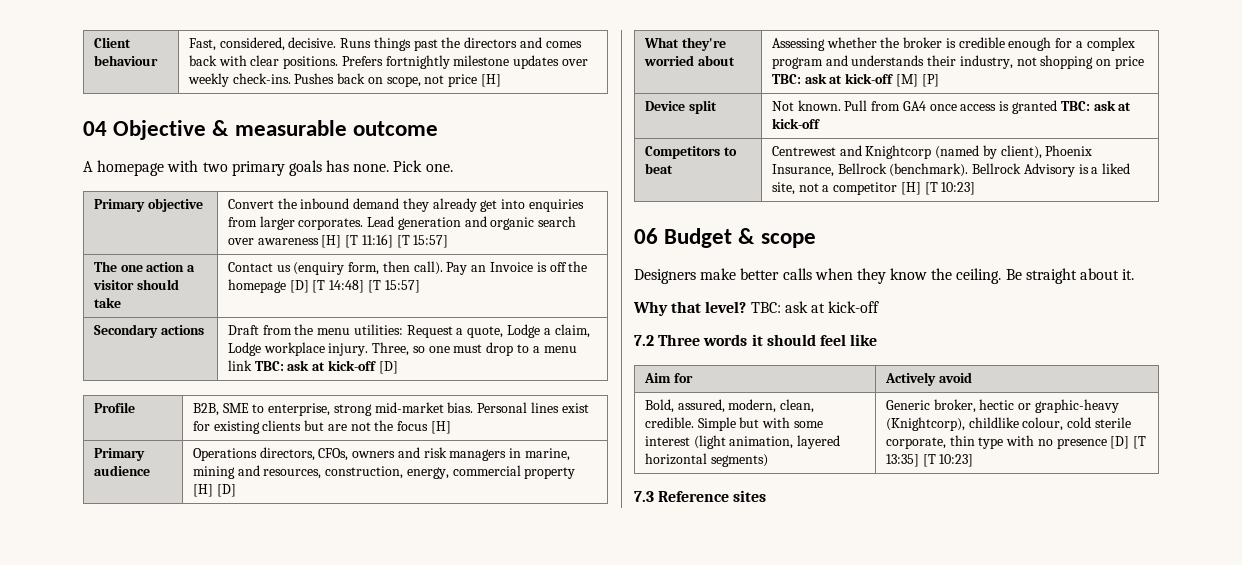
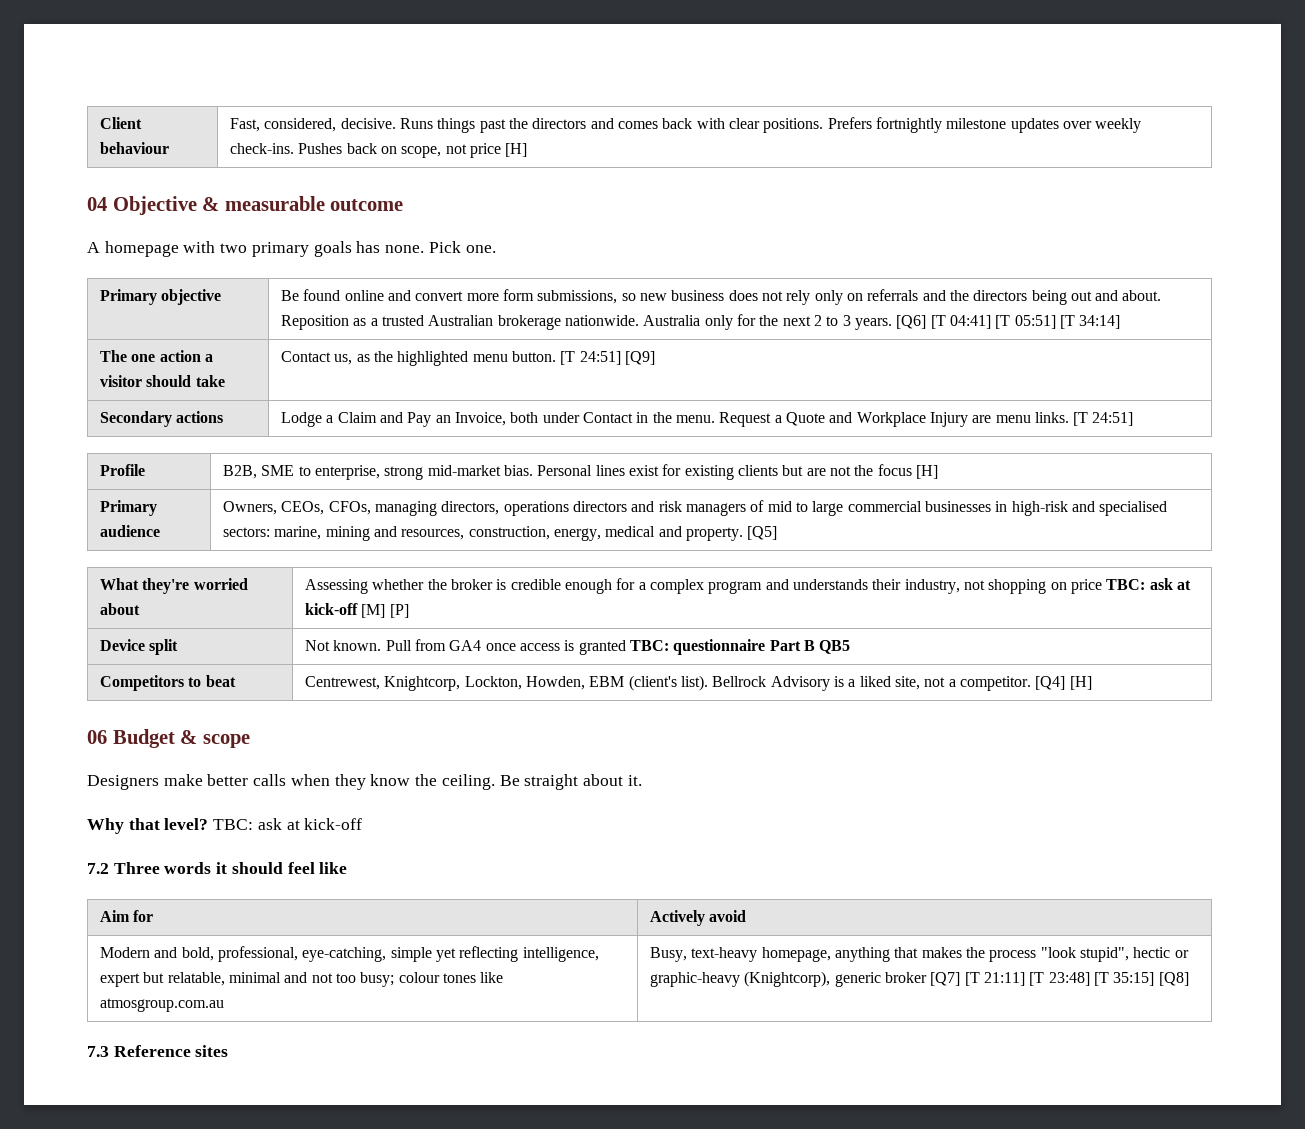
- Convert the inbound demand they already get into enquiries from larger corporates. Lead generation and organic search over awareness [H] [T 11:16] [T 15:57]
+ Be found online and convert more form submissions, so new business does not rely only on referrals and the directors being out and about. Reposition as a trusted Australian brokerage nationwide. Australia only for the next 2 to 3 years. [Q6] [T 04:41] [T 05:51] [T 34:14]
- The one action a visitor should take | Contact us (enquiry form, then call). Pay an Invoice is off the homepage [D] [T 14:48] [T 15:57]
- Secondary actions | Draft from the menu utilities: Request a quote, Lodge a claim, Lodge workplace injury. Three, so one must drop to a menu link TBC: ask at kick-off [D]
+ The one action a visitor should take | Contact us, as the highlighted menu button. [T 24:51] [Q9]
+ Secondary actions | Lodge a Claim and Pay an Invoice, both under Contact in the menu. Request a Quote and Workplace Injury are menu links. [T 24:51]
- Primary audience | Operations directors, CFOs, owners and risk managers in marine, mining and resources, construction, energy, commercial property [H] [D]
+ Primary audience | Owners, CEOs, CFOs, managing directors, operations directors and risk managers of mid to large commercial businesses in high-risk and specialised sectors: marine, mining and resources, construction, energy, medical and property. [Q5]
- Device split | Not known. Pull from GA4 once access is granted TBC: ask at kick-off
+ Device split | Not known. Pull from GA4 once access is granted TBC: questionnaire Part B QB5
- Competitors to beat | Centrewest and Knightcorp (named by client), Phoenix Insurance, Bellrock (benchmark). Bellrock Advisory is a liked site, not a competitor [H] [T 10:23]
+ Competitors to beat | Centrewest, Knightcorp, Lockton, Howden, EBM (client's list). Bellrock Advisory is a liked site, not a competitor. [Q4] [H]
- Bold, assured, modern, clean, credible. Simple but with some interest (light animation, layered horizontal segments) | Generic broker, hectic or graphic-heavy (Knightcorp), childlike colour, cold sterile corporate, thin type with no presence [D] [T 13:35] [T 10:23]
+ Modern and bold, professional, eye-catching, simple yet reflecting intelligence, expert but relatable, minimal and not too busy; colour tones like atmosgroup.com.au | Busy, text-heavy homepage, anything that makes the process "look stupid", hectic or graphic-heavy (Knightcorp), generic broker [Q7] [T 21:11] [T 23:48] [T 35:15] [Q8]

